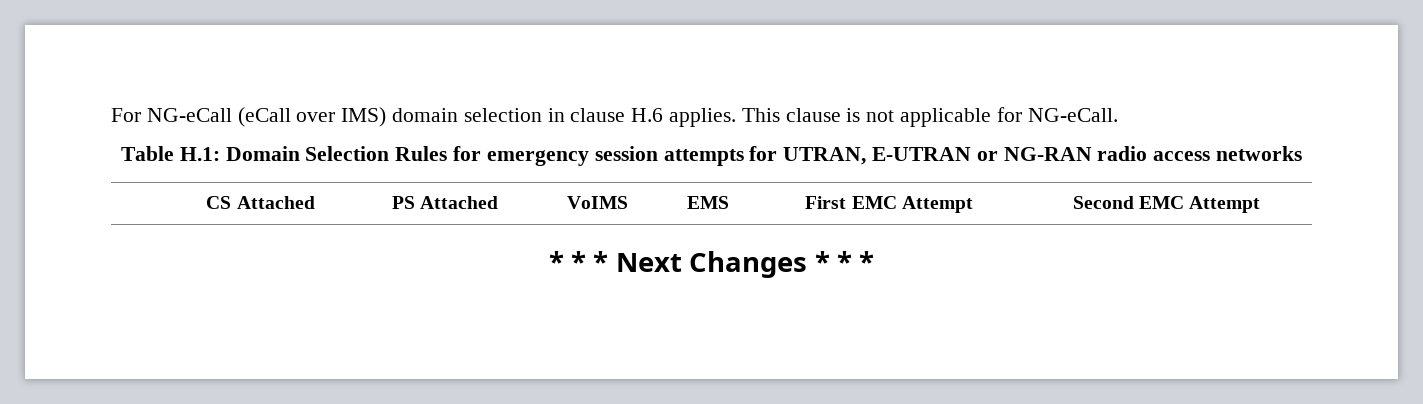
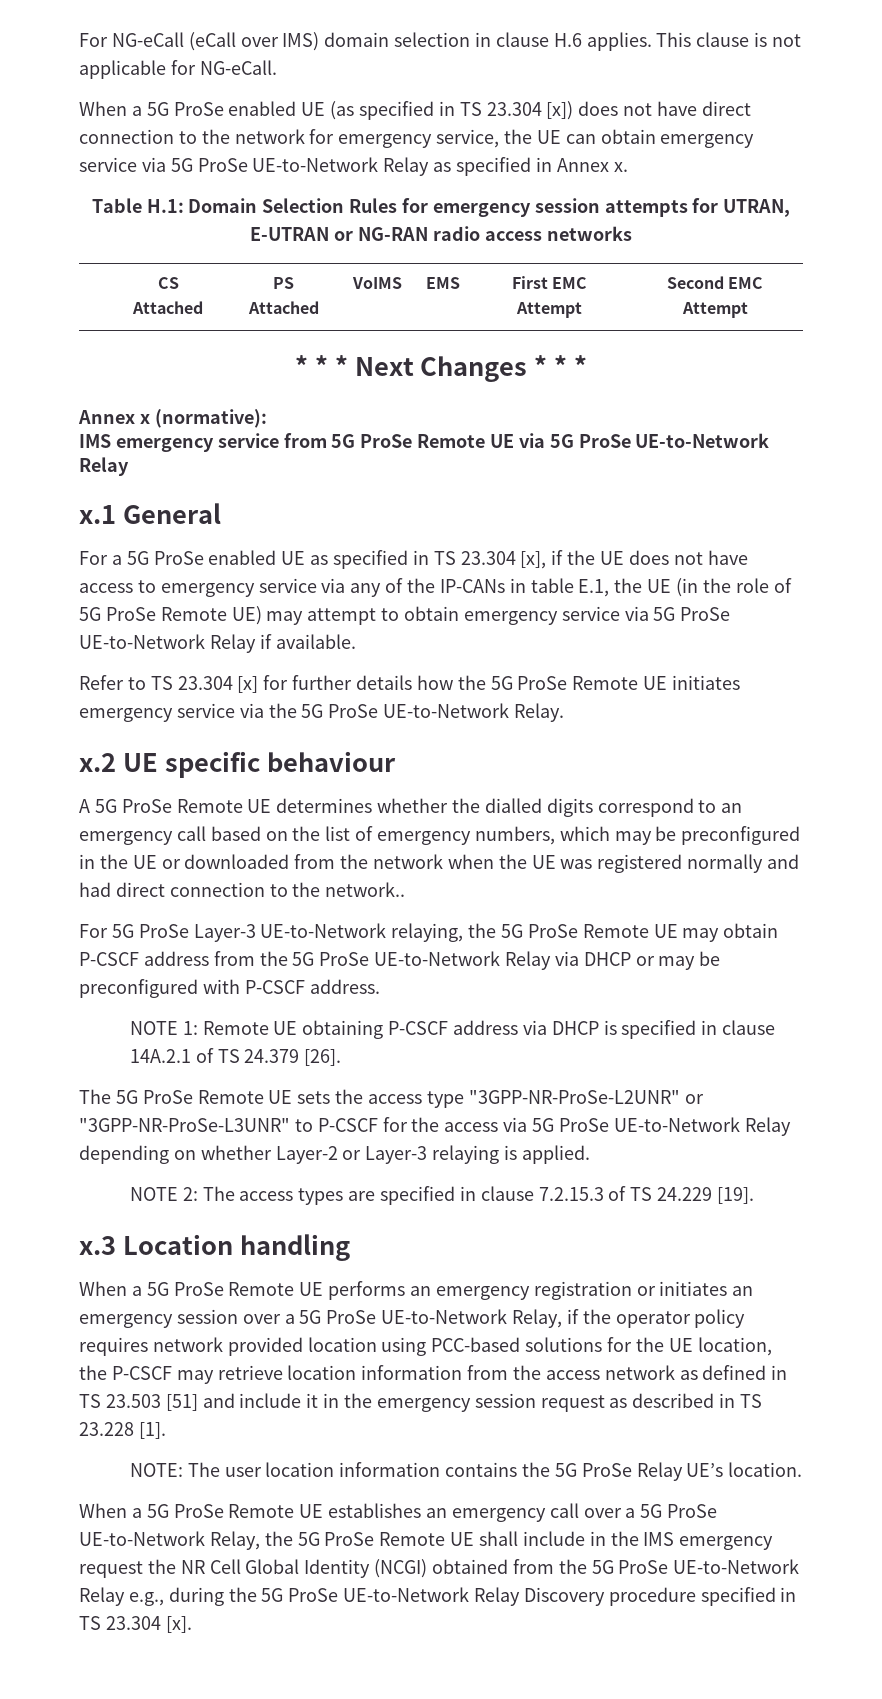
+ When a 5G ProSe enabled UE (as specified in TS 23.304 [x]) does not have direct connection to the network for emergency service, the UE can obtain emergency service via 5G ProSe UE-to-Network Relay as specified in Annex x.
+ Annex x (normative):
+ IMS emergency service from 5G ProSe Remote UE via 5G ProSe UE-to-Network Relay
+ x.1 General
+ For a 5G ProSe enabled UE as specified in TS 23.304 [x], if the UE does not have access to emergency service via any of the IP-CANs in table E.1, the UE (in the role of 5G ProSe Remote UE) may attempt to obtain emergency service via 5G ProSe UE-to-Network Relay if available.
+ Refer to TS 23.304 [x] for further details how the 5G ProSe Remote UE initiates emergency service via the 5G ProSe UE-to-Network Relay.
+ x.2 UE specific behaviour
+ A 5G ProSe Remote UE determines whether the dialled digits correspond to an emergency call based on the list of emergency numbers, which may be preconfigured in the UE or downloaded from the network when the UE was registered normally and had direct connection to the network..
+ For 5G ProSe Layer-3 UE-to-Network relaying, the 5G ProSe Remote UE may obtain P-CSCF address from the 5G ProSe UE-to-Network Relay via DHCP or may be preconfigured with P-CSCF address.
+ NOTE 1: Remote UE obtaining P-CSCF address via DHCP is specified in clause 14A.2.1 of TS 24.379 [26].
+ The 5G ProSe Remote UE sets the access type "3GPP-NR-ProSe-L2UNR" or "3GPP-NR-ProSe-L3UNR" to P-CSCF for the access via 5G ProSe UE-to-Network Relay depending on whether Layer-2 or Layer-3 relaying is applied.
+ NOTE 2: The access types are specified in clause 7.2.15.3 of TS 24.229 [19].
+ x.3 Location handling
+ When a 5G ProSe Remote UE performs an emergency registration or initiates an emergency session over a 5G ProSe UE-to-Network Relay, if the operator policy requires network provided location using PCC-based solutions for the UE location, the P-CSCF may retrieve location information from the access network as defined in TS 23.503 [51] and include it in the emergency session request as described in TS 23.228 [1].
+ NOTE: The user location information contains the 5G ProSe Relay UE’s location.
+ When a 5G ProSe Remote UE establishes an emergency call over a 5G ProSe UE-to-Network Relay, the 5G ProSe Remote UE shall include in the IMS emergency request the NR Cell Global Identity (NCGI) obtained from the 5G ProSe UE-to-Network Relay e.g., during the 5G ProSe UE-to-Network Relay Discovery procedure specified in TS 23.304 [x].

